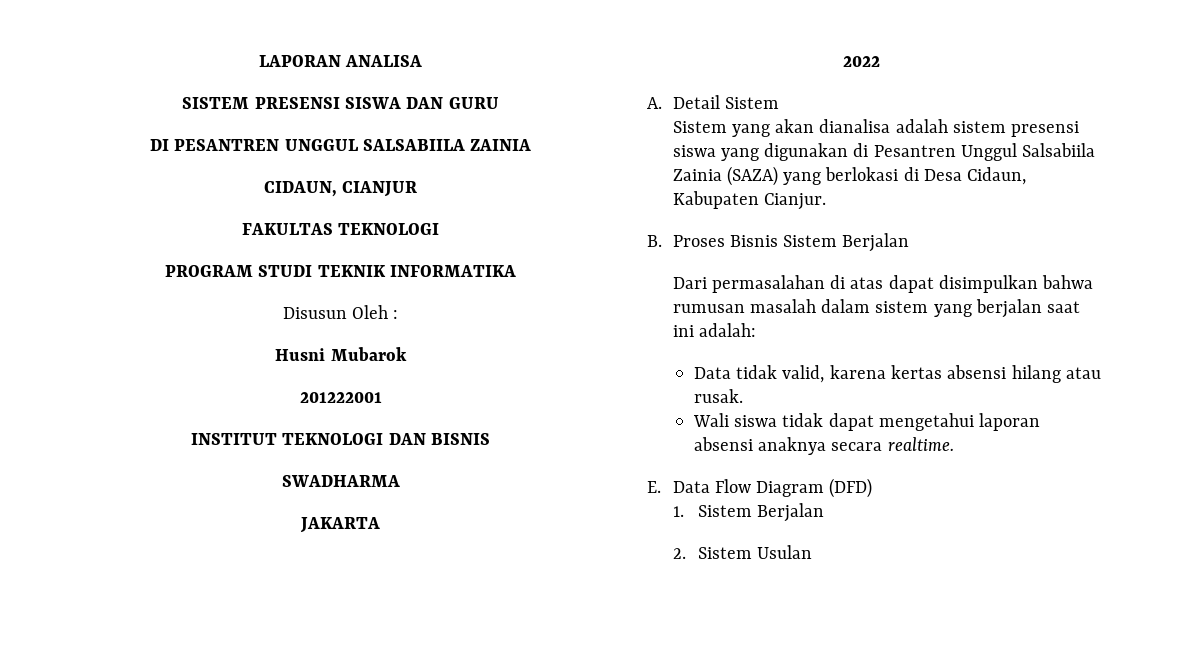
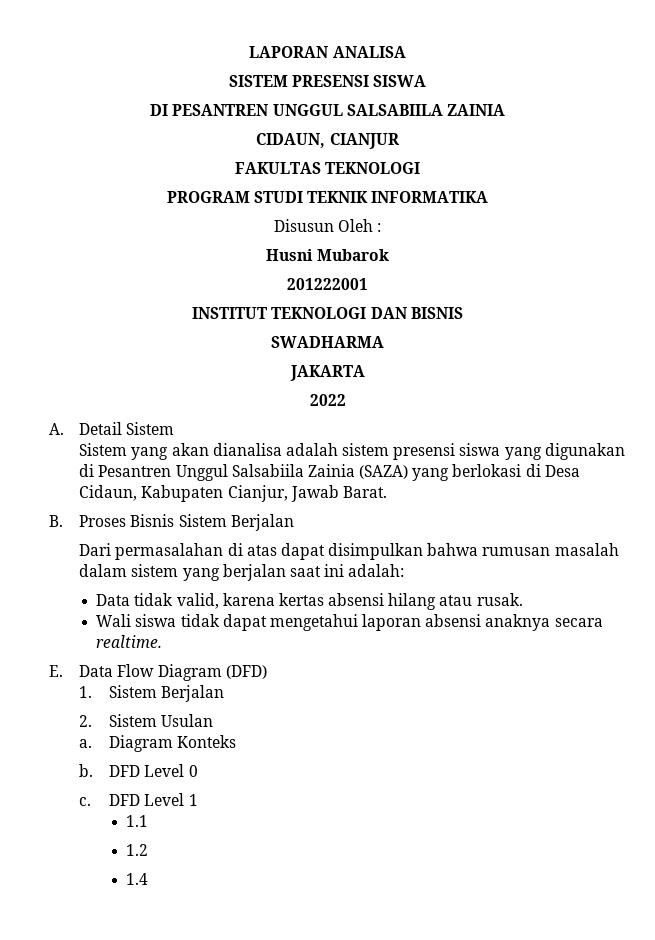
- SISTEM PRESENSI SISWA DAN GURU
+ SISTEM PRESENSI SISWA
- Sistem yang akan dianalisa adalah sistem presensi siswa yang digunakan di Pesantren Unggul Salsabiila Zainia (SAZA) yang berlokasi di Desa Cidaun, Kabupaten Cianjur.
+ Sistem yang akan dianalisa adalah sistem presensi siswa yang digunakan di Pesantren Unggul Salsabiila Zainia (SAZA) yang berlokasi di Desa Cidaun, Kabupaten Cianjur, Jawab Barat.
+ a. Diagram Konteks
+ b. DFD Level 0
+ c. DFD Level 1
+ 1.1
+ 1.2
+ 1.4

